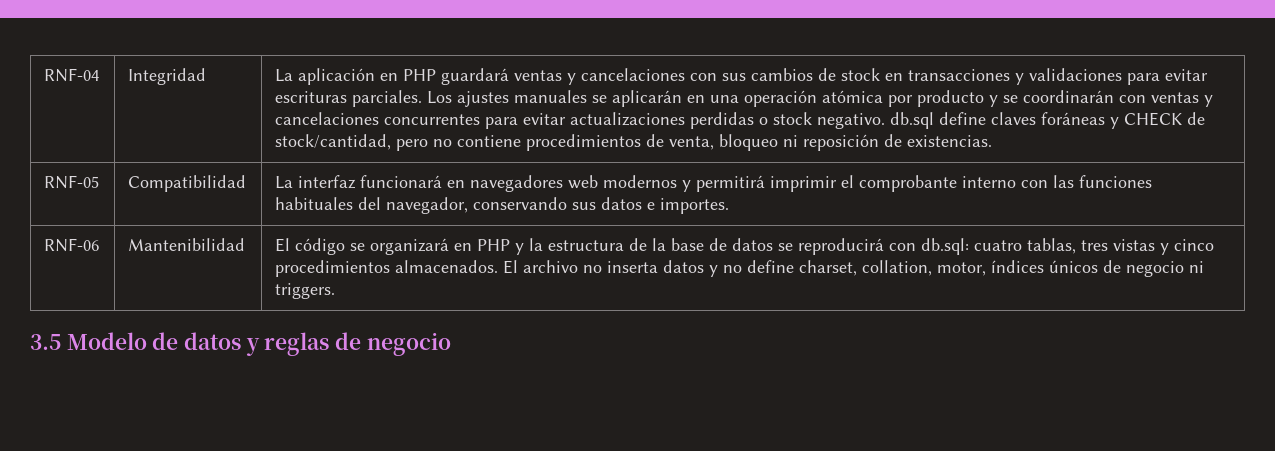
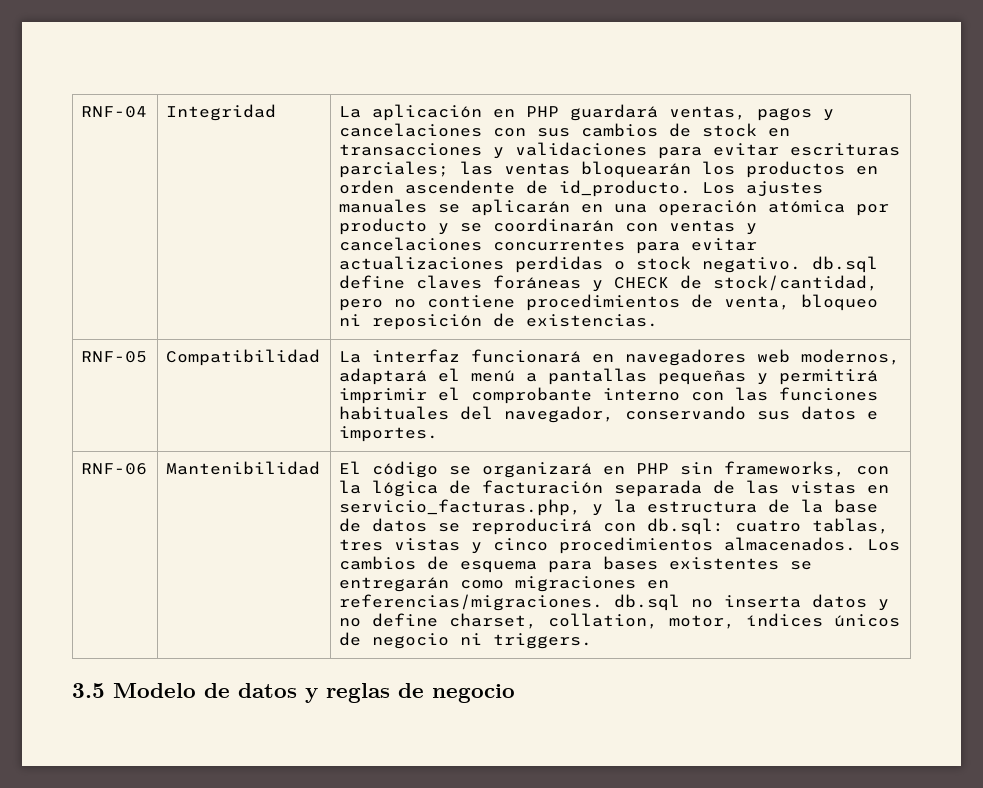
- La aplicación en PHP guardará ventas y cancelaciones con sus cambios de stock en transacciones y validaciones para evitar escrituras parciales.
+ La aplicación en PHP guardará ventas, pagos y cancelaciones con sus cambios de stock en transacciones y validaciones para evitar escrituras parciales; las ventas bloquearán los productos en orden ascendente de id_producto.
- RNF-05 | Compatibilidad | La interfaz funcionará en navegadores web modernos y permitirá imprimir el comprobante interno con las funciones habituales del navegador, conservando sus datos e importes.
+ RNF-05 | Compatibilidad | La interfaz funcionará en navegadores web modernos, adaptará el menú a pantallas pequeñas y permitirá imprimir el comprobante interno con las funciones habituales del navegador, conservando sus datos e importes.
- El código se organizará en PHP y la estructura de la base de datos se reproducirá con db.sql: cuatro tablas, tres vistas y cinco procedimientos almacenados.
+ El código se organizará en PHP sin frameworks, con la lógica de facturación separada de las vistas en servicio_facturas.php, y la estructura de la base de datos se reproducirá con db.sql: cuatro tablas, tres vistas y cinco procedimientos almacenados.
- El archivo no inserta datos y no define charset, collation, motor, índices únicos de negocio ni triggers.
+ Los cambios de esquema para bases existentes se entregarán como migraciones en referencias/migraciones. db.sql no inserta datos y no define charset, collation, motor, índices únicos de negocio ni triggers.

